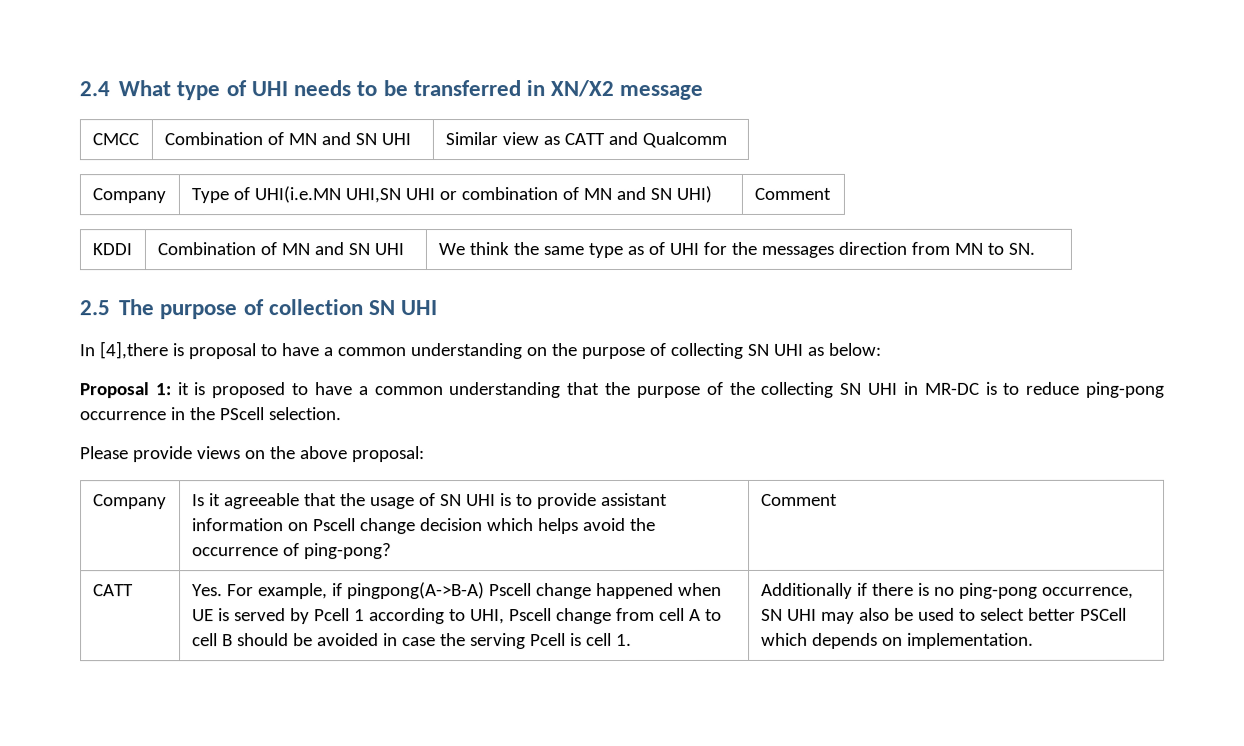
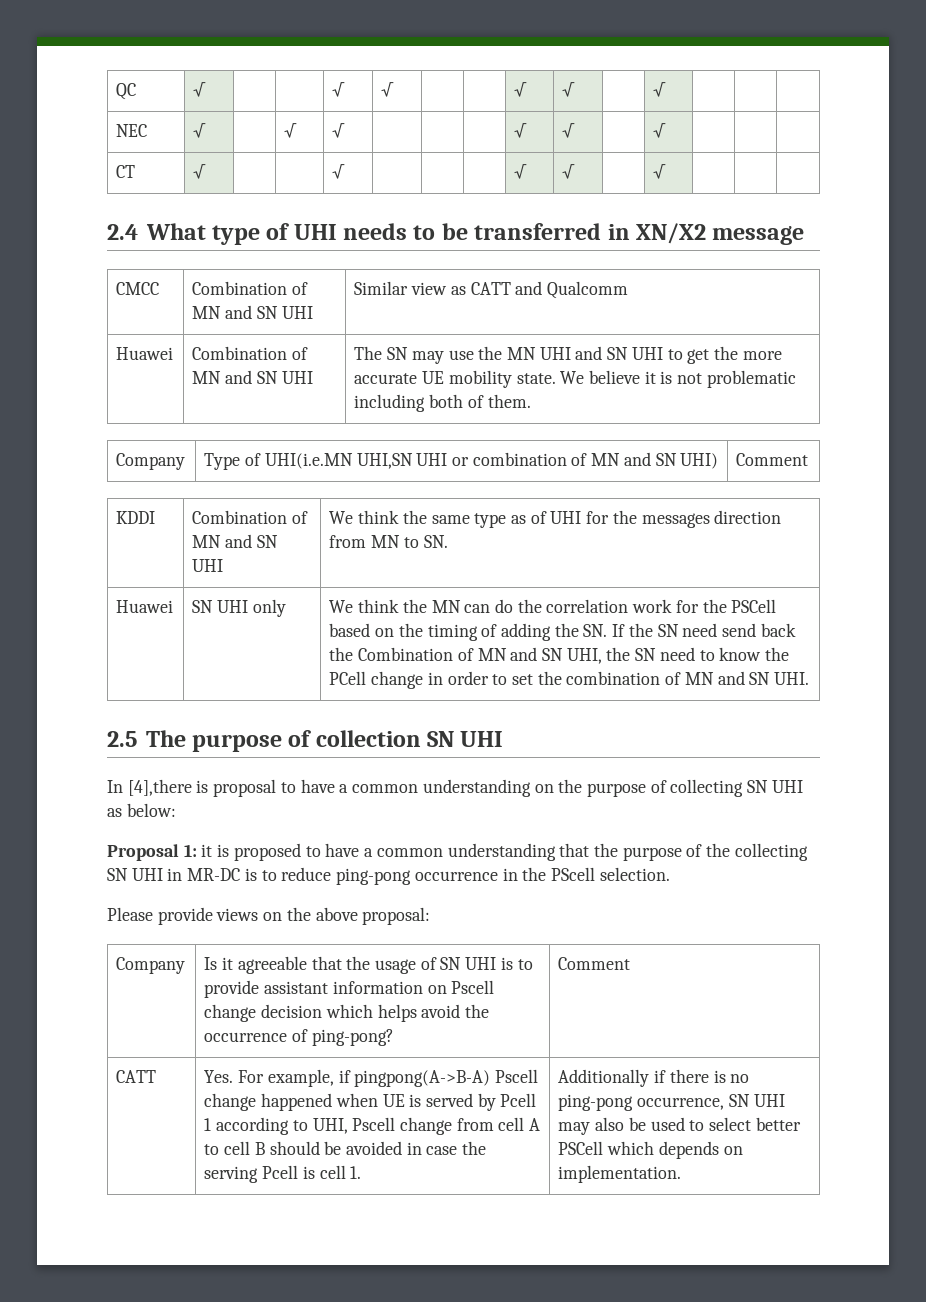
+ QC | √ | | | √ | √ | | | √ | √ | | √ | | |
+ NEC | √ | | √ | √ | | | | √ | √ | | √ | | |
+ CT | √ | | | √ | | | | √ | √ | | √ | | |
+ Huawei | Combination of MN and SN UHI | The SN may use the MN UHI and SN UHI to get the more accurate UE mobility state. We believe it is not problematic including both of them.
+ Huawei | SN UHI only | We think the MN can do the correlation work for the PSCell based on the timing of adding the SN. If the SN need send back the Combination of MN and SN UHI, the SN need to know the PCell change in order to set the combination of MN and SN UHI.

